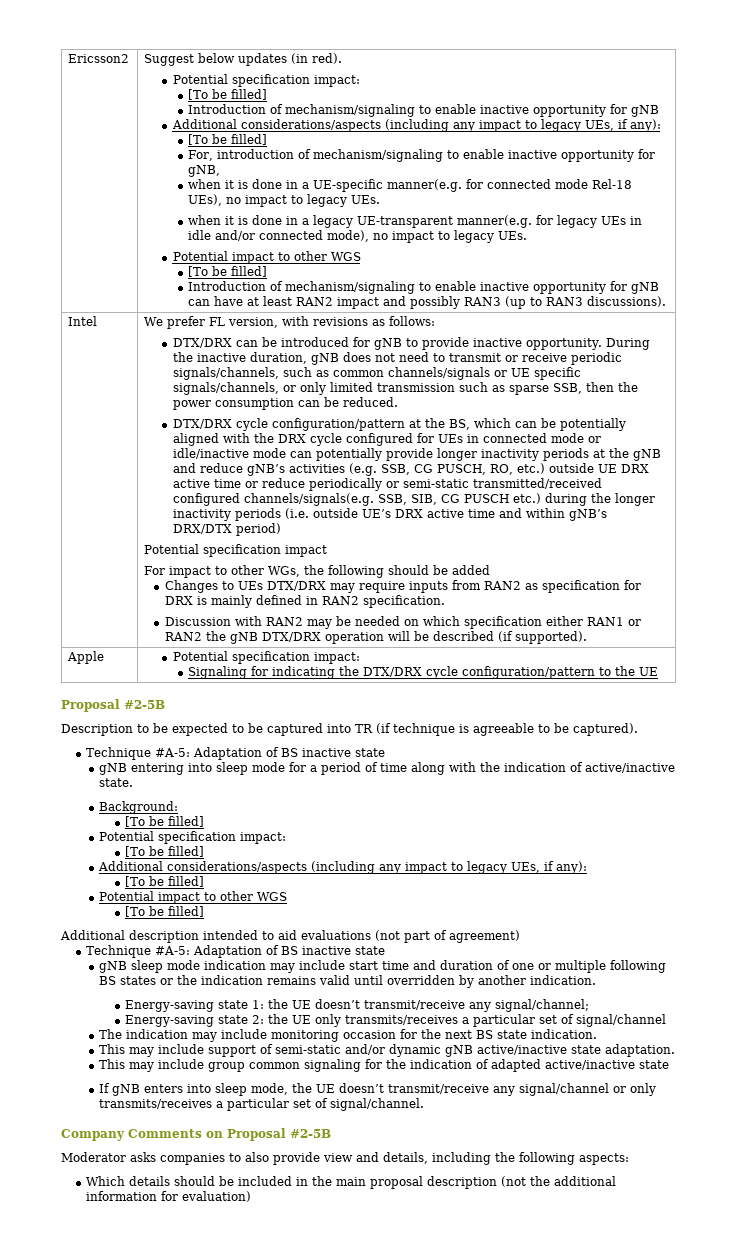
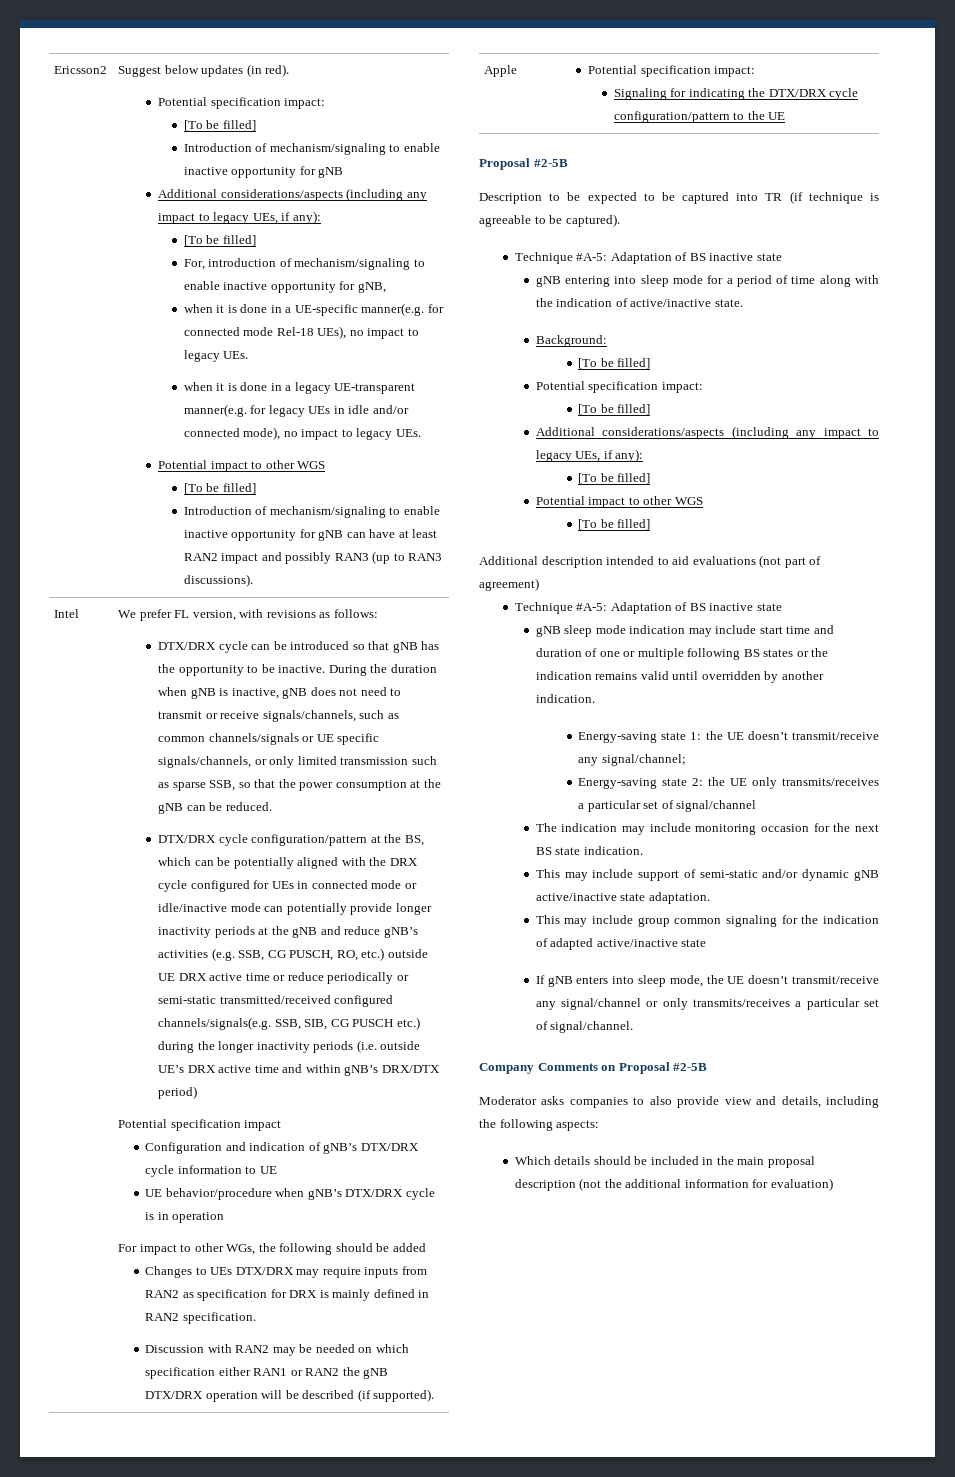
- DTX/DRX can be introduced for gNB to provide inactive opportunity. During the inactive duration, gNB does not need to transmit or receive periodic signals/channels, such as common channels/signals or UE specific signals/channels, or only limited transmission such as sparse SSB, then the power consumption can be reduced.
+ DTX/DRX cycle can be introduced so that gNB has the opportunity to be inactive. During the duration when gNB is inactive, gNB does not need to transmit or receive signals/channels, such as common channels/signals or UE specific signals/channels, or only limited transmission such as sparse SSB, so that the power consumption at the gNB can be reduced.
+ Configuration and indication of gNB’s DTX/DRX cycle information to UE
+ UE behavior/procedure when gNB’s DTX/DRX cycle is in operation

